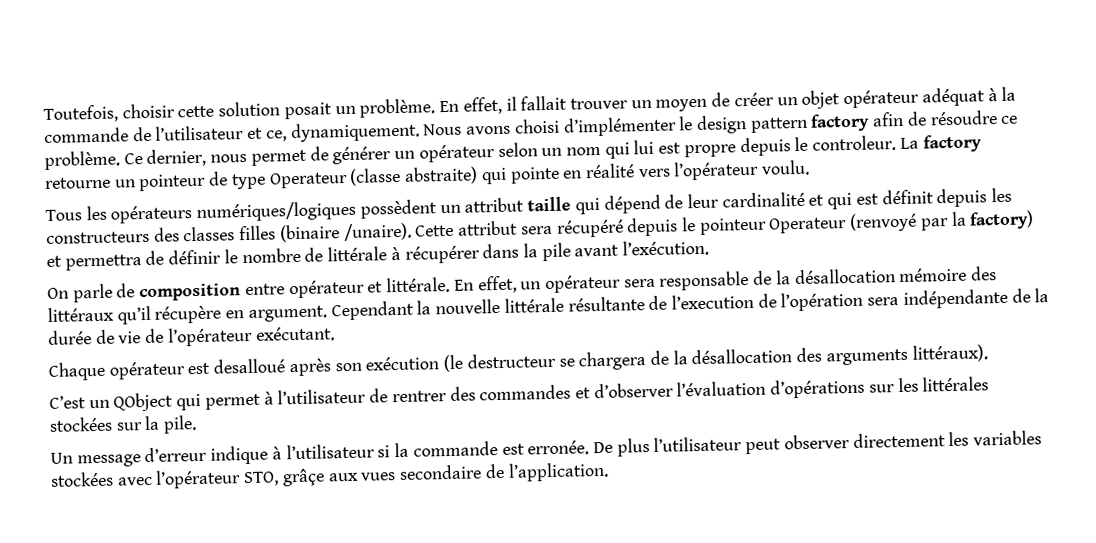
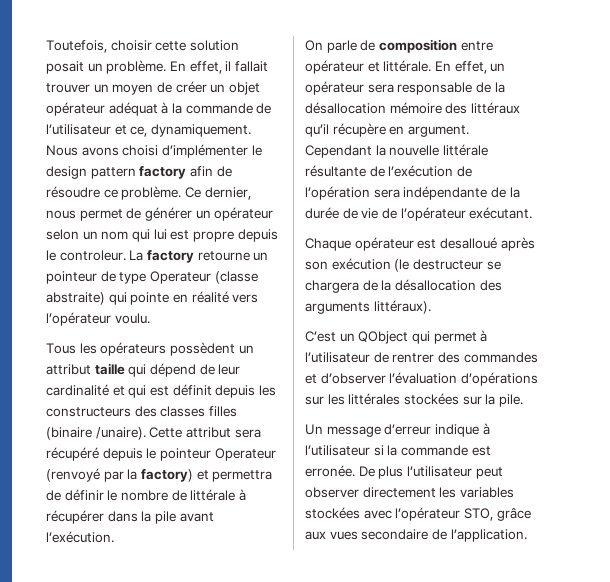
- Tous les opérateurs numériques/logiques possèdent un attribut taille qui dépend de leur cardinalité et qui est définit depuis les constructeurs des classes filles (binaire /unaire).
+ Tous les opérateurs possèdent un attribut taille qui dépend de leur cardinalité et qui est définit depuis les constructeurs des classes filles (binaire /unaire).
- Cependant la nouvelle littérale résultante de l’execution de l’opération sera indépendante de la durée de vie de l’opérateur exécutant.
+ Cependant la nouvelle littérale résultante de l’exécution de l’opération sera indépendante de la durée de vie de l’opérateur exécutant.
- De plus l’utilisateur peut observer directement les variables stockées avec l’opérateur STO, grâçe aux vues secondaire de l’application.
+ De plus l’utilisateur peut observer directement les variables stockées avec l’opérateur STO, grâce aux vues secondaire de l’application.

